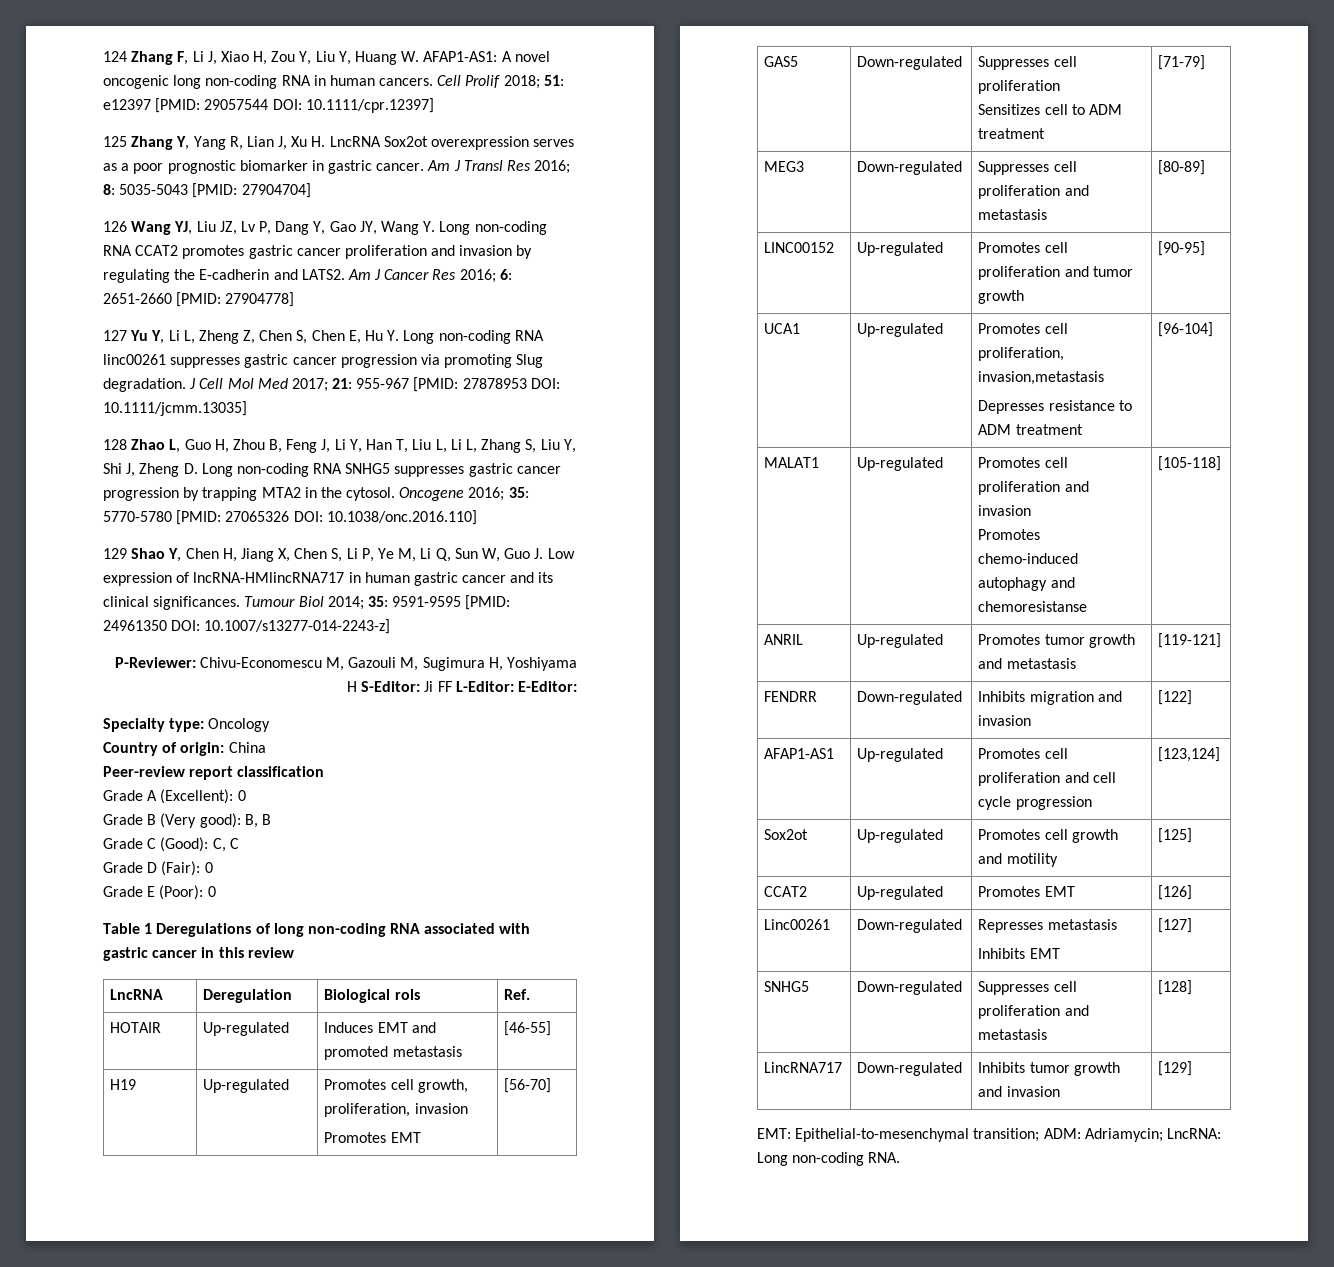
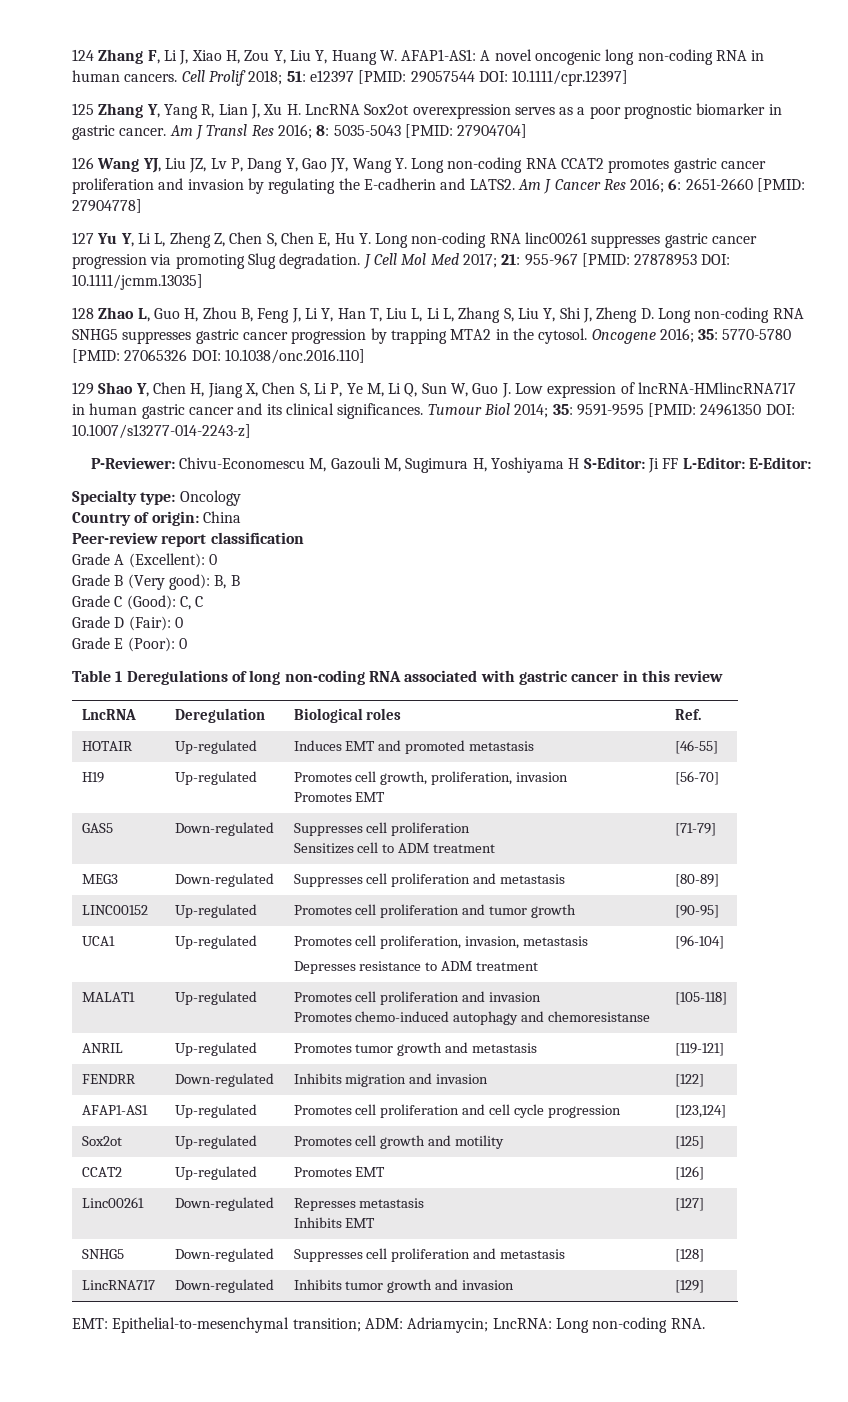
- LncRNA | Deregulation | Biological rols | Ref.
+ LncRNA | Deregulation | Biological roles | Ref.
- UCA1 | Up-regulated | Promotes cell proliferation, invasion,metastasis
+ UCA1 | Up-regulated | Promotes cell proliferation, invasion, metastasis

